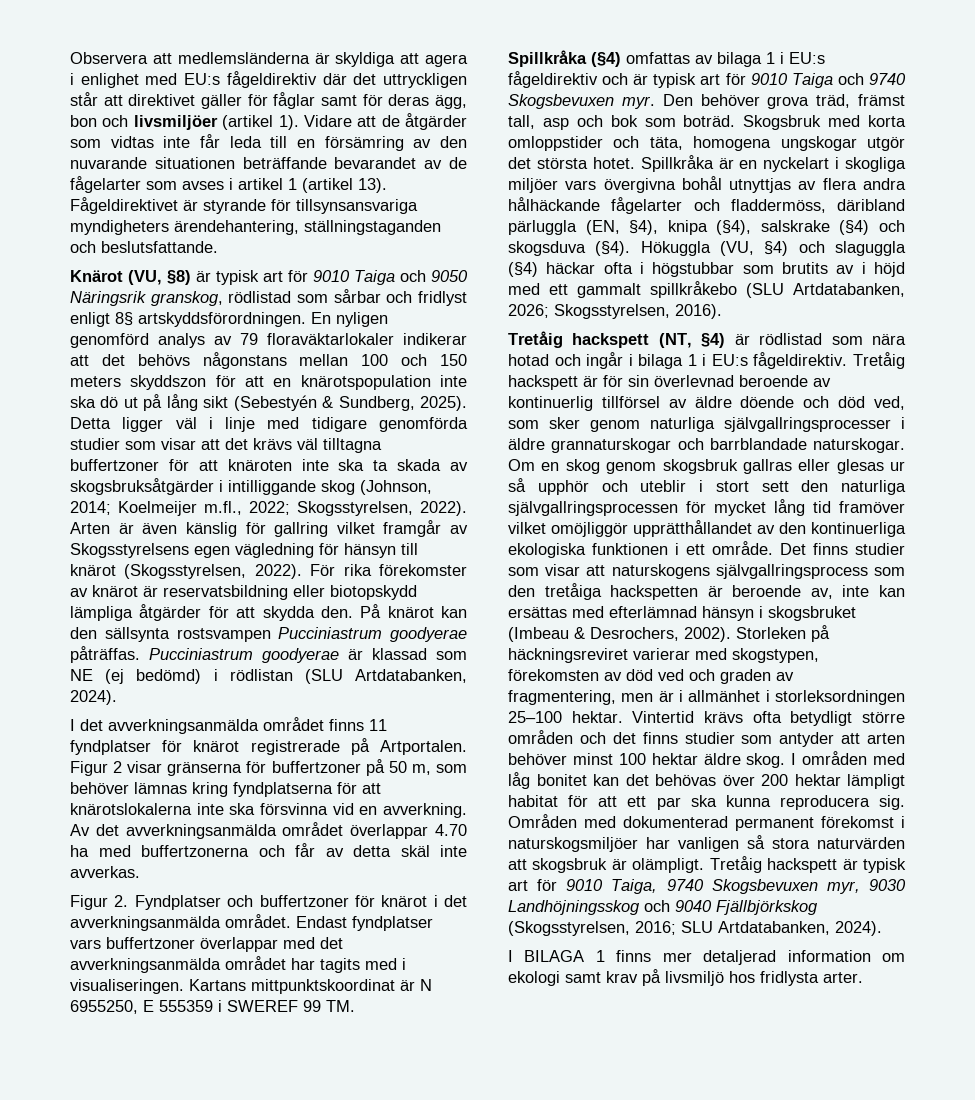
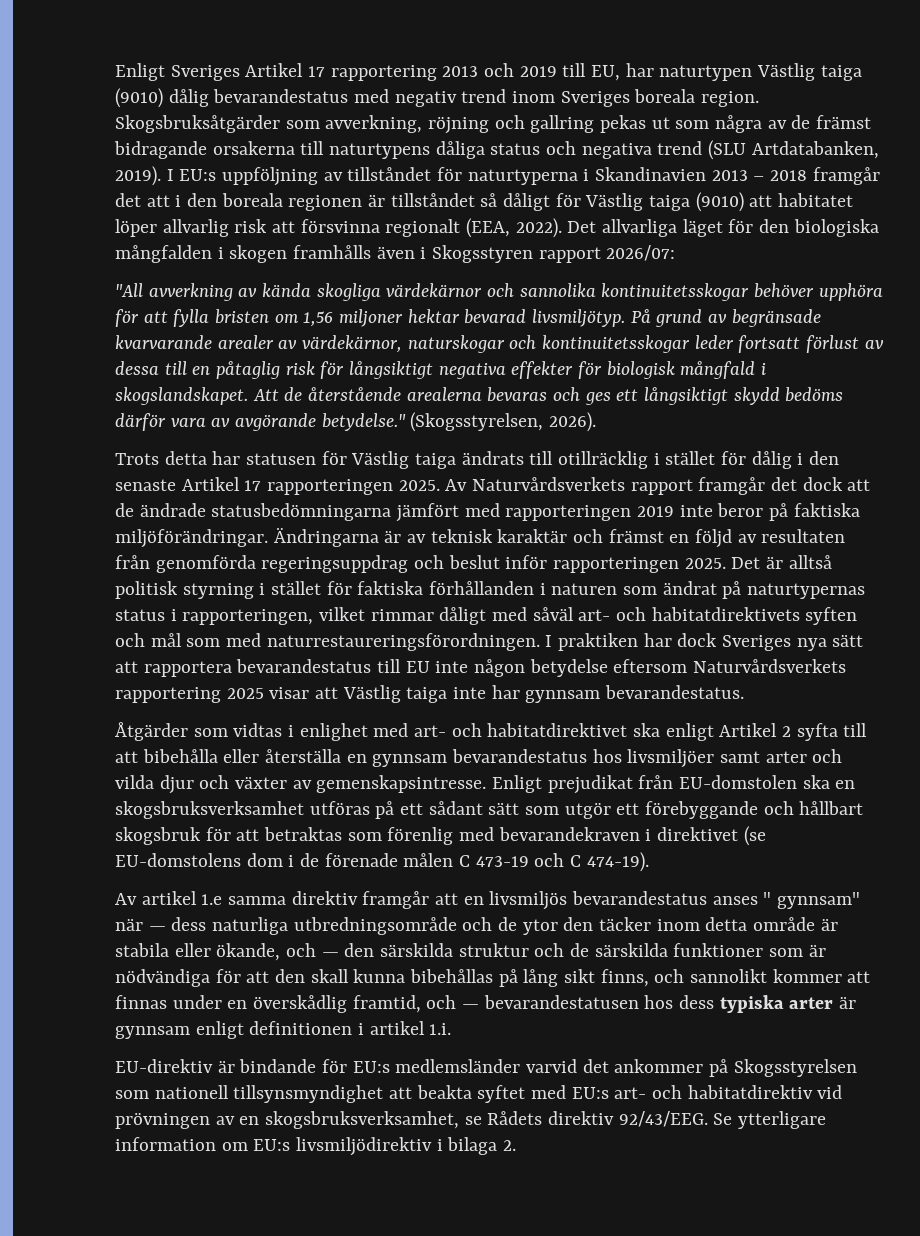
- Observera att medlemsländerna är skyldiga att agera i enlighet med EU:s fågeldirektiv där det uttryckligen står att direktivet gäller för fåglar samt för deras ägg, bon och livsmiljöer (artikel 1). Vidare att de åtgärder som vidtas inte får leda till en försämring av den nuvarande situationen beträffande bevarandet av de fågelarter som avses i artikel 1 (artikel 13). Fågeldirektivet är styrande för tillsynsansvariga myndigheters ärendehantering, ställningstaganden och beslutsfattande.
- Knärot (VU, §8) är typisk art för 9010 Taiga och 9050 Näringsrik granskog, rödlistad som sårbar och fridlyst enligt 8§ artskyddsförordningen. En nyligen genomförd analys av 79 floraväktarlokaler indikerar att det behövs någonstans mellan 100 och 150 meters skyddszon för att en knärotspopulation inte ska dö ut på lång sikt (Sebestyén & Sundberg, 2025). Detta ligger väl i linje med tidigare genomförda studier som visar att det krävs väl tilltagna buffertzoner för att knäroten inte ska ta skada av skogsbruksåtgärder i intilliggande skog (Johnson, 2014; Koelmeijer m.fl., 2022; Skogsstyrelsen, 2022). Arten är även känslig för gallring vilket framgår av Skogsstyrelsens egen vägledning för hänsyn till knärot (Skogsstyrelsen, 2022). För rika förekomster av knärot är reservatsbildning eller biotopskydd lämpliga åtgärder för att skydda den. På knärot kan den sällsynta rostsvampen Pucciniastrum goodyerae påträffas. Pucciniastrum goodyerae är klassad som NE (ej bedömd) i rödlistan (SLU Artdatabanken, 2024).
- I det avverkningsanmälda området finns 11 fyndplatser för knärot registrerade på Artportalen. Figur 2 visar gränserna för buffertzoner på 50 m, som behöver lämnas kring fyndplatserna för att knärotslokalerna inte ska försvinna vid en avverkning. Av det avverkningsanmälda området överlappar 4.70 ha med buffertzonerna och får av detta skäl inte avverkas.
- Figur 2. Fyndplatser och buffertzoner för knärot i det avverkningsanmälda området. Endast fyndplatser vars buffertzoner överlappar med det avverkningsanmälda området har tagits med i visualiseringen. Kartans mittpunktskoordinat är N 6955250, E 555359 i SWEREF 99 TM.
- Spillkråka (§4) omfattas av bilaga 1 i EU:s fågeldirektiv och är typisk art för 9010 Taiga och 9740 Skogsbevuxen myr. Den behöver grova träd, främst tall, asp och bok som boträd. Skogsbruk med korta omloppstider och täta, homogena ungskogar utgör det största hotet. Spillkråka är en nyckelart i skogliga miljöer vars övergivna bohål utnyttjas av flera andra hålhäckande fågelarter och fladdermöss, däribland pärluggla (EN, §4), knipa (§4), salskrake (§4) och skogsduva (§4). Hökuggla (VU, §4) och slaguggla (§4) häckar ofta i högstubbar som brutits av i höjd med ett gammalt spillkråkebo (SLU Artdatabanken, 2026; Skogsstyrelsen, 2016).
- Tretåig hackspett (NT, §4) är rödlistad som nära hotad och ingår i bilaga 1 i EU:s fågeldirektiv. Tretåig hackspett är för sin överlevnad beroende av kontinuerlig tillförsel av äldre döende och död ved, som sker genom naturliga självgallringsprocesser i äldre grannaturskogar och barrblandade naturskogar. Om en skog genom skogsbruk gallras eller glesas ur så upphör och uteblir i stort sett den naturliga självgallringsprocessen för mycket lång tid framöver vilket omöjliggör upprätthållandet av den kontinuerliga ekologiska funktionen i ett område. Det finns studier som visar att naturskogens självgallringsprocess som den tretåiga hackspetten är beroende av, inte kan ersättas med efterlämnad hänsyn i skogsbruket (Imbeau & Desrochers, 2002). Storleken på häckningsreviret varierar med skogstypen, förekomsten av död ved och graden av fragmentering, men är i allmänhet i storleksordningen 25–100 hektar. Vintertid krävs ofta betydligt större områden och det finns studier som antyder att arten behöver minst 100 hektar äldre skog. I områden med låg bonitet kan det behövas över 200 hektar lämpligt habitat för att ett par ska kunna reproducera sig. Områden med dokumenterad permanent förekomst i naturskogsmiljöer har vanligen så stora naturvärden att skogsbruk är olämpligt. Tretåig hackspett är typisk art för 9010 Taiga, 9740 Skogsbevuxen myr, 9030 Landhöjningsskog och 9040 Fjällbjörkskog (Skogsstyrelsen, 2016; SLU Artdatabanken, 2024).
- I BILAGA 1 finns mer detaljerad information om ekologi samt krav på livsmiljö hos fridlysta arter.
+ Enligt Sveriges Artikel 17 rapportering 2013 och 2019 till EU, har naturtypen Västlig taiga (9010) dålig bevarandestatus med negativ trend inom Sveriges boreala region. Skogsbruksåtgärder som avverkning, röjning och gallring pekas ut som några av de främst bidragande orsakerna till naturtypens dåliga status och negativa trend (SLU Artdatabanken, 2019). I EU:s uppföljning av tillståndet för naturtyperna i Skandinavien 2013 – 2018 framgår det att i den boreala regionen är tillståndet så dåligt för Västlig taiga (9010) att habitatet löper allvarlig risk att försvinna regionalt (EEA, 2022). Det allvarliga läget för den biologiska mångfalden i skogen framhålls även i Skogsstyren rapport 2026/07:
+ "All avverkning av kända skogliga värdekärnor och sannolika kontinuitetsskogar behöver upphöra för att fylla bristen om 1,56 miljoner hektar bevarad livsmiljötyp. På grund av begränsade kvarvarande arealer av värdekärnor, naturskogar och kontinuitetsskogar leder fortsatt förlust av dessa till en påtaglig risk för långsiktigt negativa effekter för biologisk mångfald i skogslandskapet. Att de återstående arealerna bevaras och ges ett långsiktigt skydd bedöms därför vara av avgörande betydelse." (Skogsstyrelsen, 2026).
+ Trots detta har statusen för Västlig taiga ändrats till otillräcklig i stället för dålig i den senaste Artikel 17 rapporteringen 2025. Av Naturvårdsverkets rapport framgår det dock att de ändrade statusbedömningarna jämfört med rapporteringen 2019 inte beror på faktiska miljöförändringar. Ändringarna är av teknisk karaktär och främst en följd av resultaten från genomförda regeringsuppdrag och beslut inför rapporteringen 2025. Det är alltså politisk styrning i stället för faktiska förhållanden i naturen som ändrat på naturtypernas status i rapporteringen, vilket rimmar dåligt med såväl art- och habitatdirektivets syften och mål som med naturrestaureringsförordningen. I praktiken har dock Sveriges nya sätt att rapportera bevarandestatus till EU inte någon betydelse eftersom Naturvårdsverkets rapportering 2025 visar att Västlig taiga inte har gynnsam bevarandestatus.
+ Åtgärder som vidtas i enlighet med art- och habitatdirektivet ska enligt Artikel 2 syfta till att bibehålla eller återställa en gynnsam bevarandestatus hos livsmiljöer samt arter och vilda djur och växter av gemenskapsintresse. Enligt prejudikat från EU-domstolen ska en skogsbruksverksamhet utföras på ett sådant sätt som utgör ett förebyggande och hållbart skogsbruk för att betraktas som förenlig med bevarandekraven i direktivet (se EU-domstolens dom i de förenade målen C 473-19 och C 474-19).
+ Av artikel 1.e samma direktiv framgår att en livsmiljös bevarandestatus anses " gynnsam" när — dess naturliga utbredningsområde och de ytor den täcker inom detta område är stabila eller ökande, och — den särskilda struktur och de särskilda funktioner som är nödvändiga för att den skall kunna bibehållas på lång sikt finns, och sannolikt kommer att finnas under en överskådlig framtid, och — bevarandestatusen hos dess typiska arter är gynnsam enligt definitionen i artikel 1.i.
+ EU-direktiv är bindande för EU:s medlemsländer varvid det ankommer på Skogsstyrelsen som nationell tillsynsmyndighet att beakta syftet med EU:s art- och habitatdirektiv vid prövningen av en skogsbruksverksamhet, se Rådets direktiv 92/43/EEG. Se ytterligare information om EU:s livsmiljödirektiv i bilaga 2.

